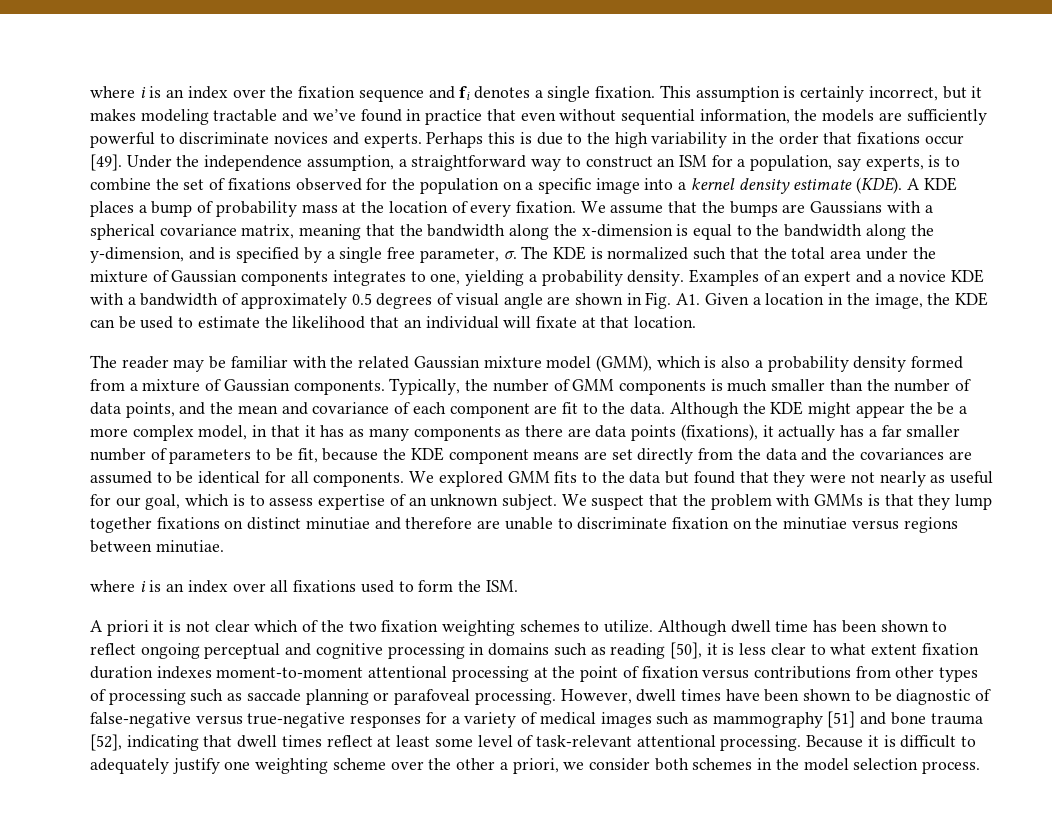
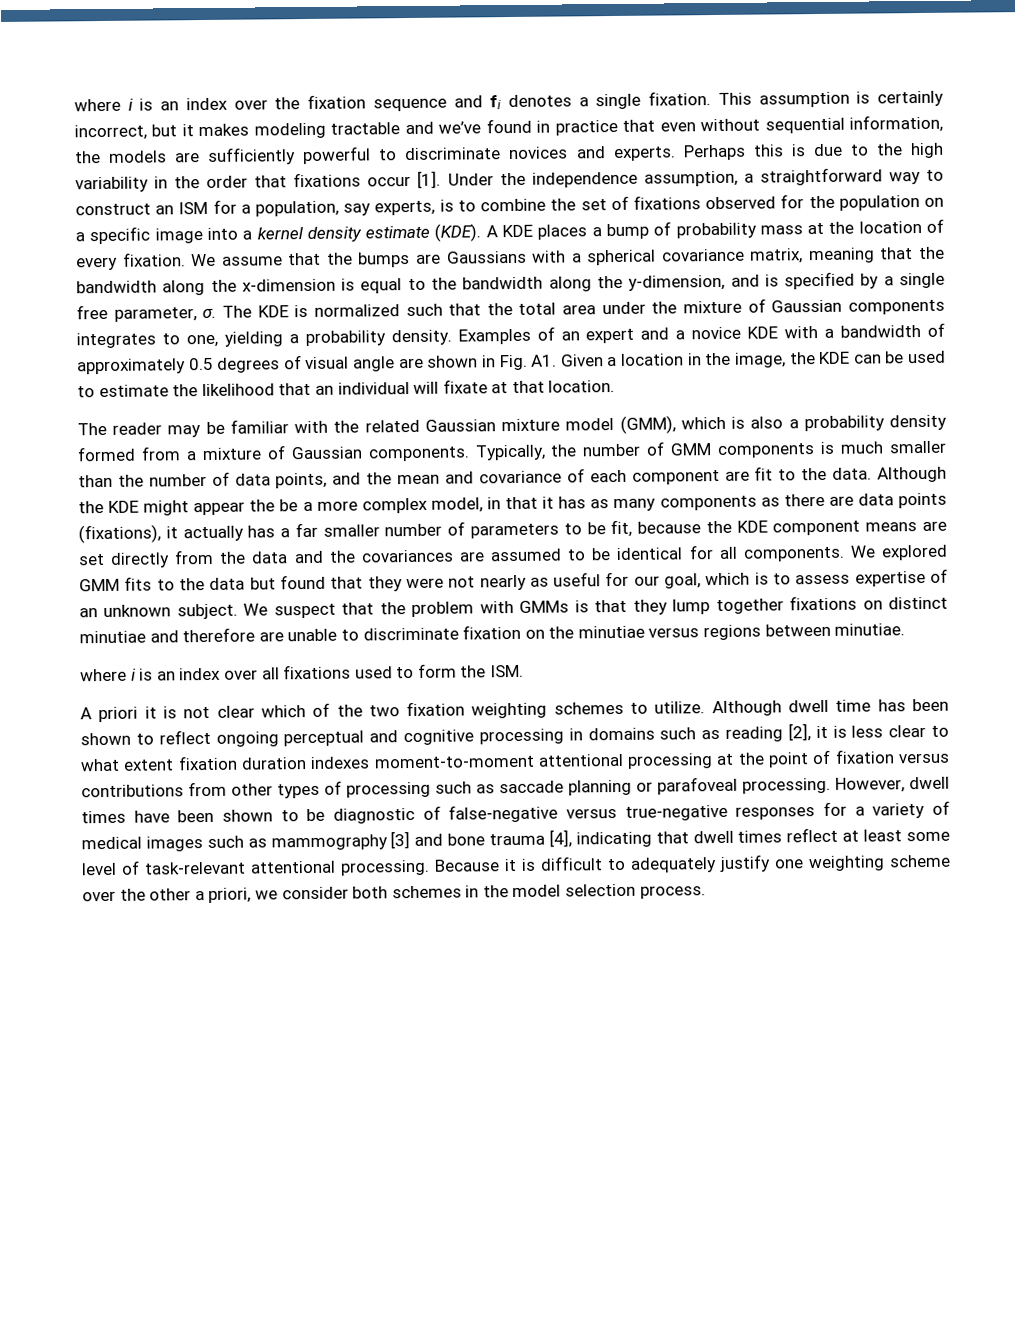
- Perhaps this is due to the high variability in the order that fixations occur [49].
+ Perhaps this is due to the high variability in the order that fixations occur [1].
- Although dwell time has been shown to reflect ongoing perceptual and cognitive processing in domains such as reading [50], it is less clear to what extent fixation duration indexes moment-to-moment attentional processing at the point of fixation versus contributions from other types of processing such as saccade planning or parafoveal processing.
+ Although dwell time has been shown to reflect ongoing perceptual and cognitive processing in domains such as reading [2], it is less clear to what extent fixation duration indexes moment-to-moment attentional processing at the point of fixation versus contributions from other types of processing such as saccade planning or parafoveal processing.
- However, dwell times have been shown to be diagnostic of false-negative versus true-negative responses for a variety of medical images such as mammography [51] and bone trauma [52], indicating that dwell times reflect at least some level of task-relevant attentional processing.
+ However, dwell times have been shown to be diagnostic of false-negative versus true-negative responses for a variety of medical images such as mammography [3] and bone trauma [4], indicating that dwell times reflect at least some level of task-relevant attentional processing.

